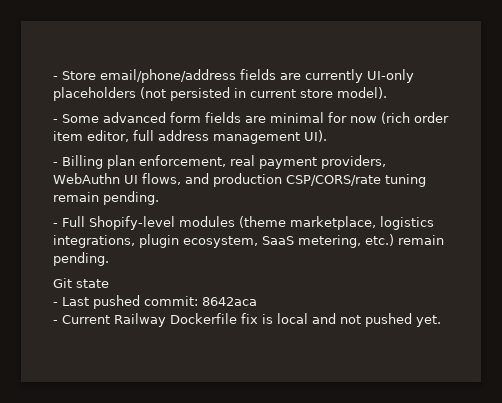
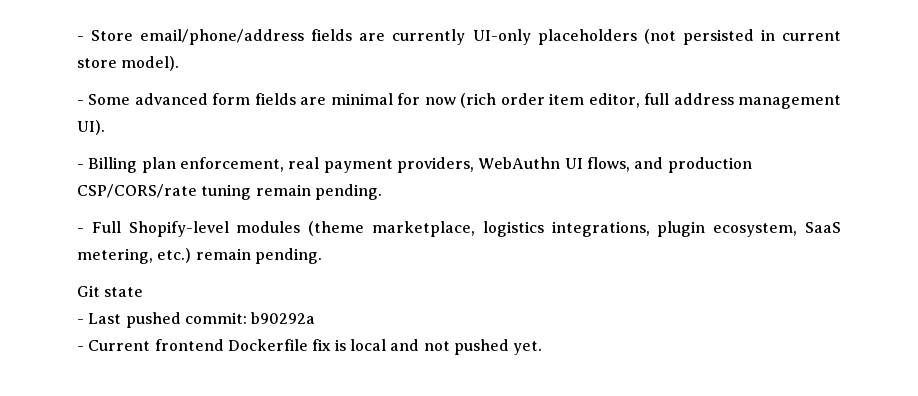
- - Last pushed commit: 8642aca
+ - Last pushed commit: b90292a
- - Current Railway Dockerfile fix is local and not pushed yet.
+ - Current frontend Dockerfile fix is local and not pushed yet.

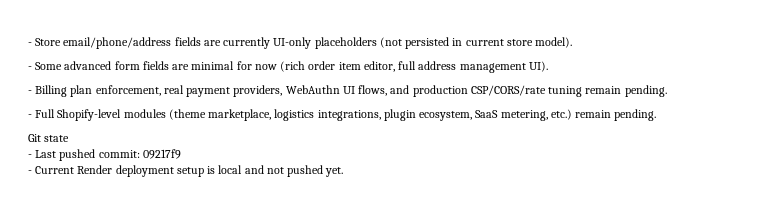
- - Last pushed commit: b90292a
+ - Last pushed commit: 09217f9
- - Current frontend Dockerfile fix is local and not pushed yet.
+ - Current Render deployment setup is local and not pushed yet.

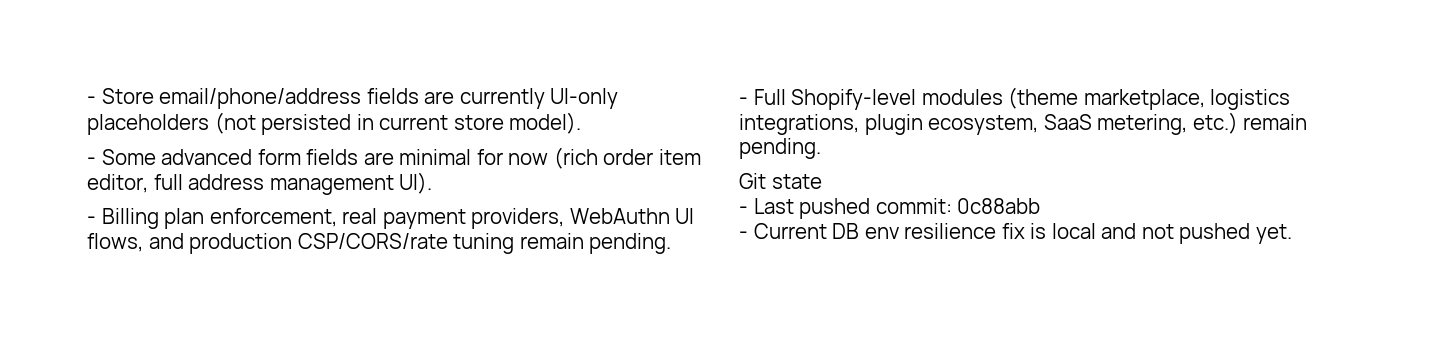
- - Last pushed commit: 09217f9
+ - Last pushed commit: 0c88abb
- - Current Render deployment setup is local and not pushed yet.
+ - Current DB env resilience fix is local and not pushed yet.

